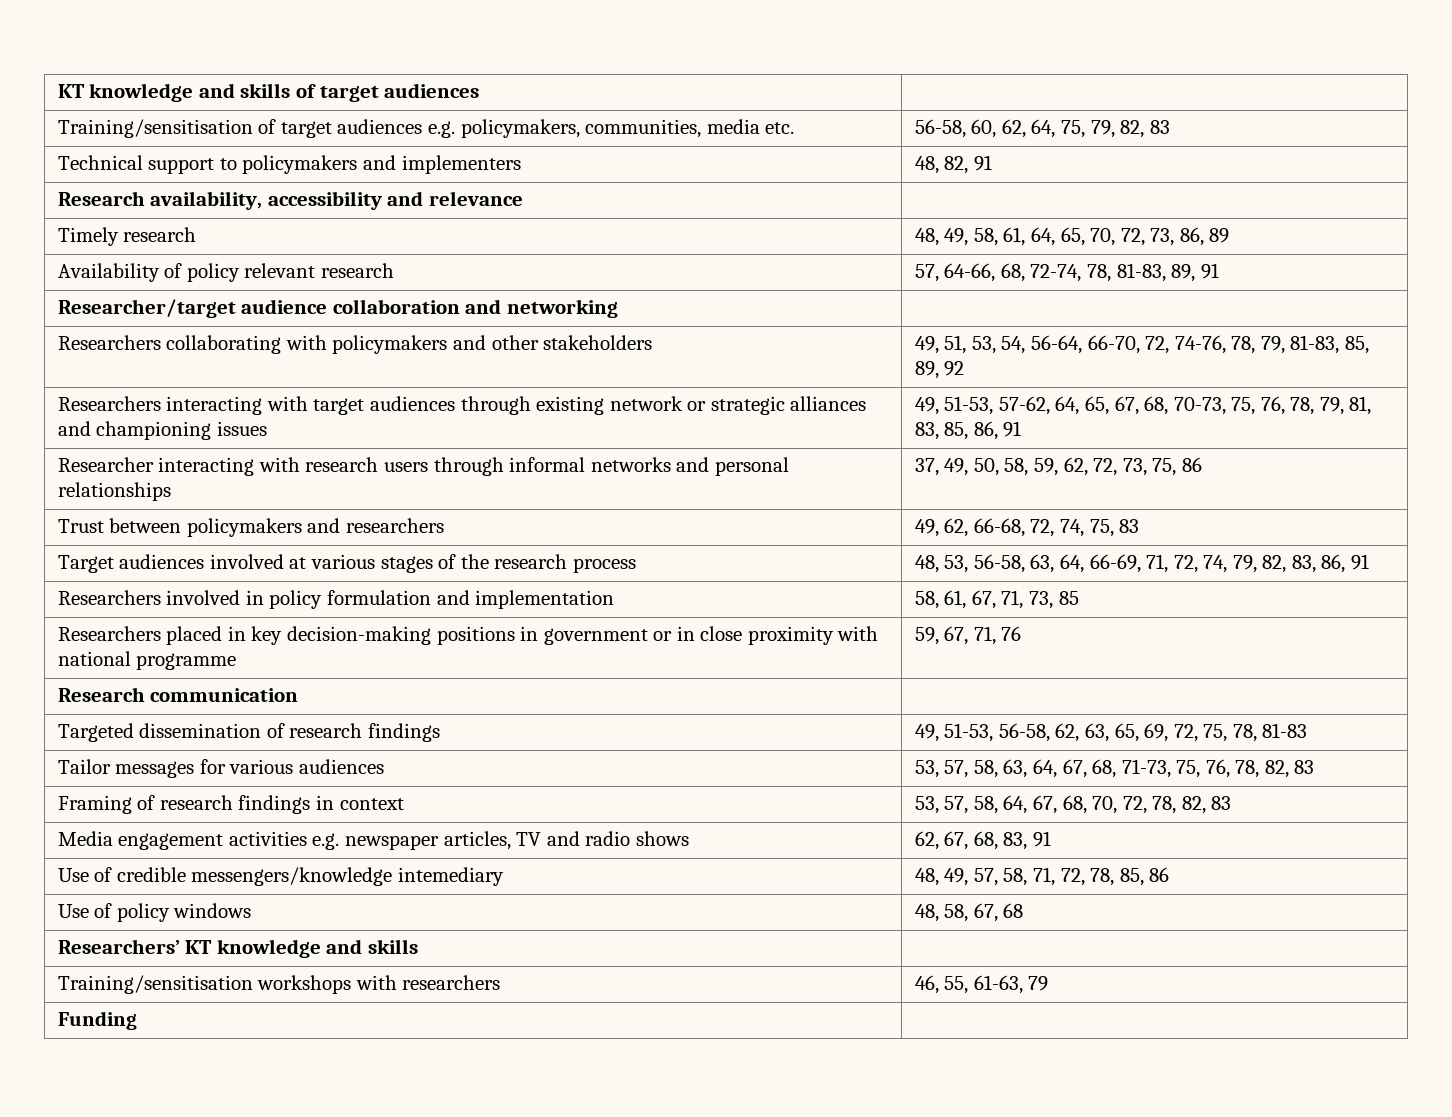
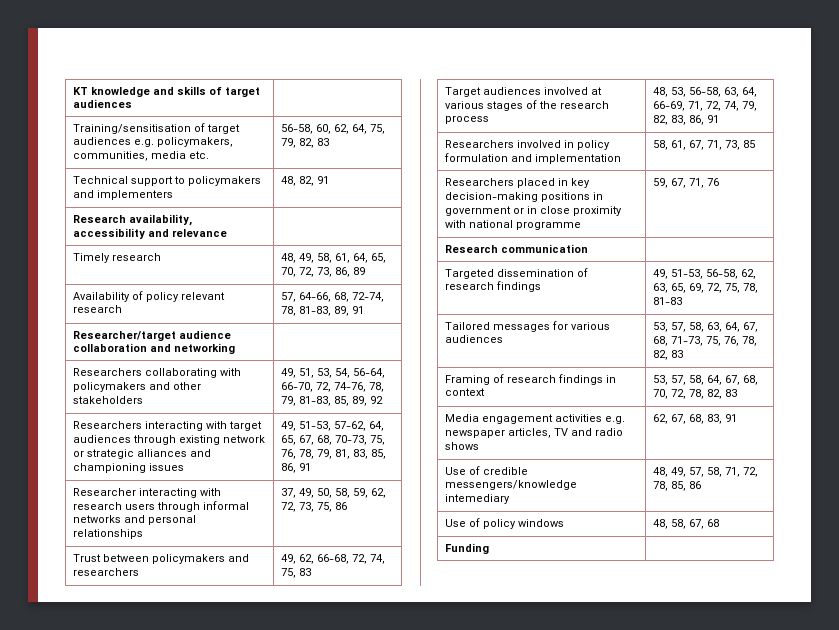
- Tailor messages for various audiences | 53, 57, 58, 63, 64, 67, 68, 71-73, 75, 76, 78, 82, 83
+ Tailored messages for various audiences | 53, 57, 58, 63, 64, 67, 68, 71-73, 75, 76, 78, 82, 83
- Researchers’ KT knowledge and skills |
- Training/sensitisation workshops with researchers | 46, 55, 61-63, 79

